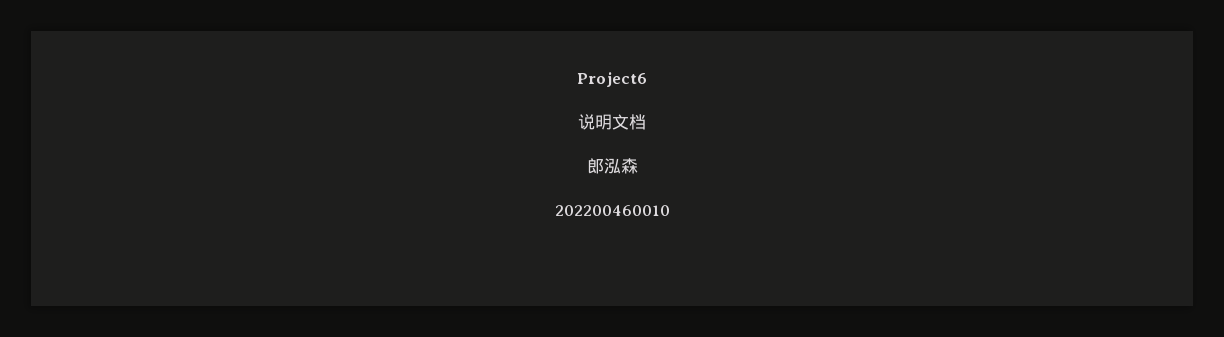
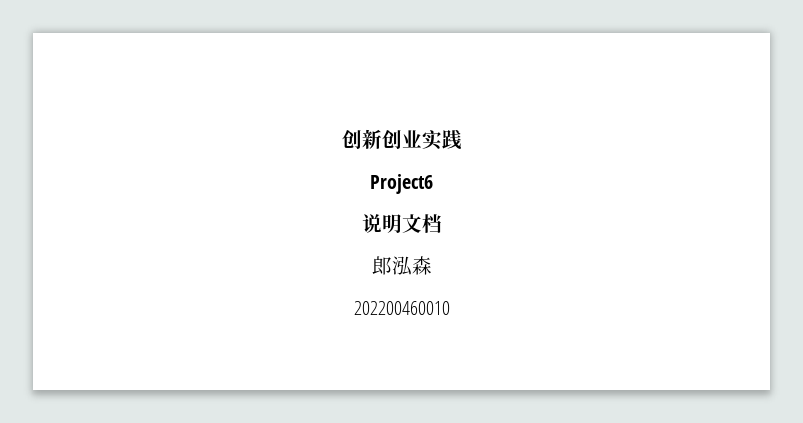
+ 创新创业实践

